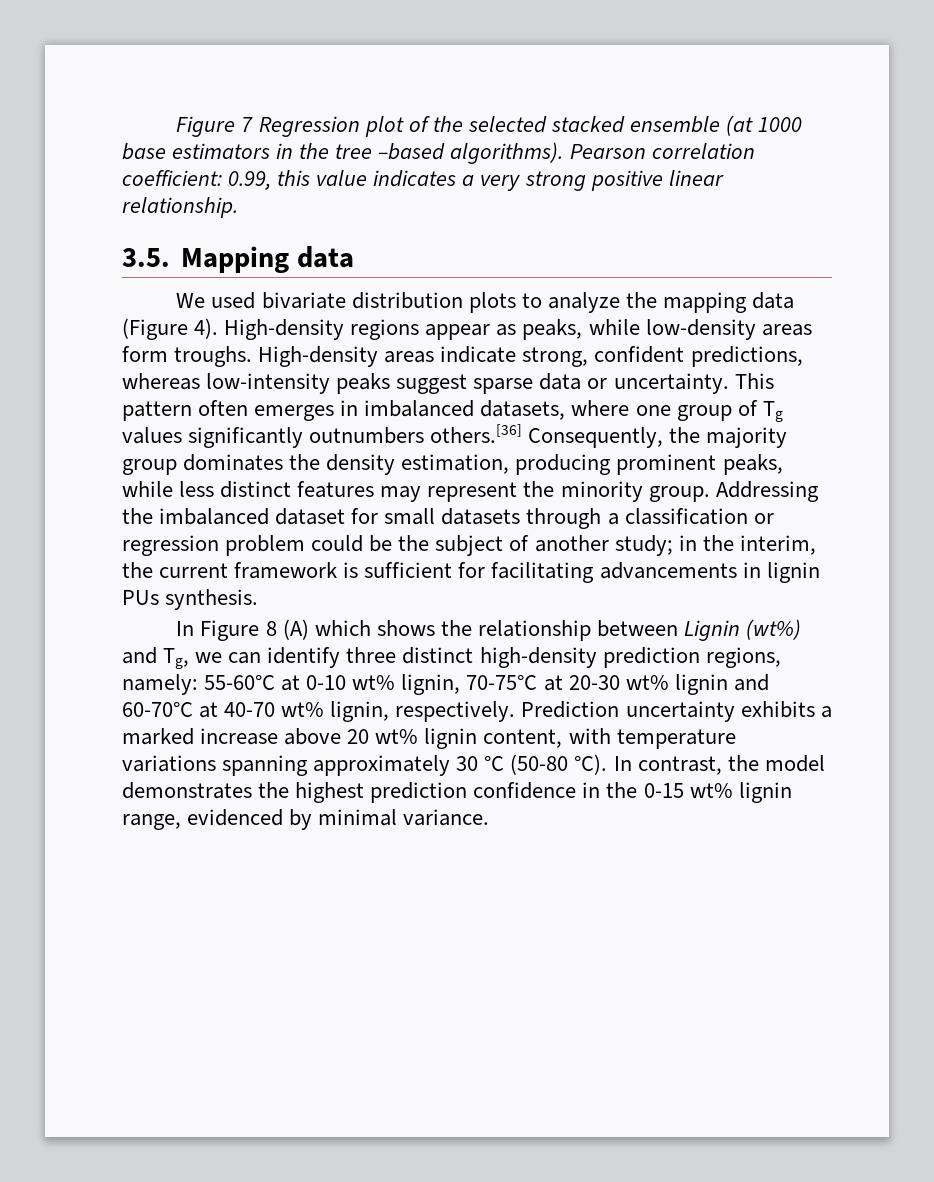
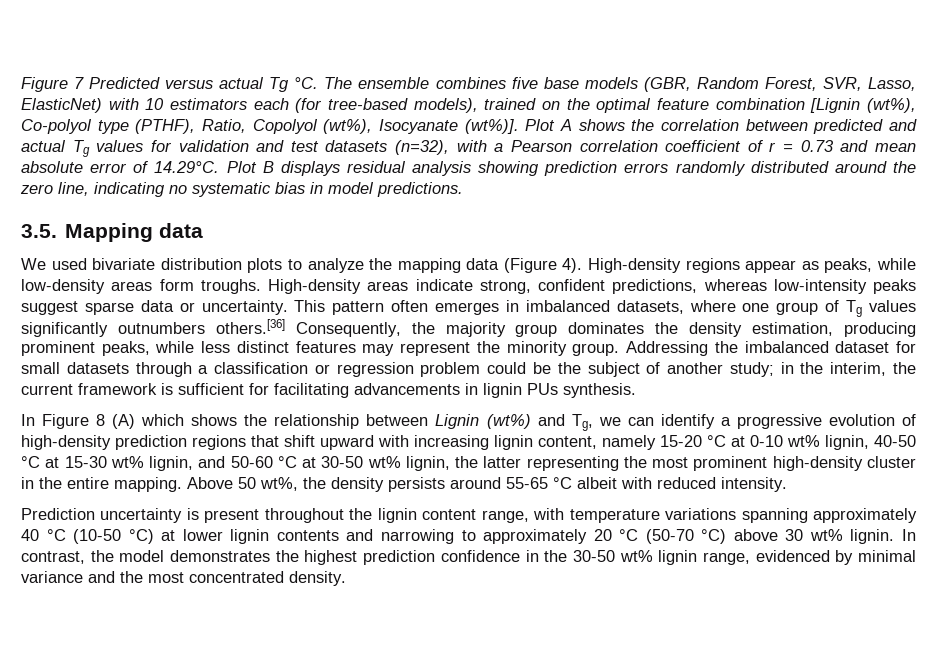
- Figure 7 Regression plot of the selected stacked ensemble (at 1000 base estimators in the tree –based algorithms). Pearson correlation coefficient: 0.99, this value indicates a very strong positive linear relationship.
+ Figure 7 Predicted versus actual Tg °C. The ensemble combines five base models (GBR, Random Forest, SVR, Lasso, ElasticNet) with 10 estimators each (for tree-based models), trained on the optimal feature combination [Lignin (wt%), Co-polyol type (PTHF), Ratio, Copolyol (wt%), Isocyanate (wt%)]. Plot A shows the correlation between predicted and actual Tg values for validation and test datasets (n=32), with a Pearson correlation coefficient of r = 0.73 and mean absolute error of 14.29°C. Plot B displays residual analysis showing prediction errors randomly distributed around the zero line, indicating no systematic bias in model predictions.
- In Figure 8 (A) which shows the relationship between Lignin (wt%) and Tg, we can identify three distinct high-density prediction regions, namely: 55-60°C at 0-10 wt% lignin, 70-75°C at 20-30 wt% lignin and 60-70°C at 40-70 wt% lignin, respectively. Prediction uncertainty exhibits a marked increase above 20 wt% lignin content, with temperature variations spanning approximately 30 °C (50-80 °C).
+ In Figure 8 (A) which shows the relationship between Lignin (wt%) and Tg, we can identify a progressive evolution of high-density prediction regions that shift upward with increasing lignin content, namely 15-20 °C at 0-10 wt% lignin, 40-50 °C at 15-30 wt% lignin, and 50-60 °C at 30-50 wt% lignin, the latter representing the most prominent high-density cluster in the entire mapping. Above 50 wt%, the density persists around 55-65 °C albeit with reduced intensity.
+ Prediction uncertainty is present throughout the lignin content range, with temperature variations spanning approximately 40 °C (10-50 °C) at lower lignin contents and narrowing to approximately 20 °C (50-70 °C) above 30 wt% lignin.
- In contrast, the model demonstrates the highest prediction confidence in the 0-15 wt% lignin range, evidenced by minimal variance.
+ In contrast, the model demonstrates the highest prediction confidence in the 30-50 wt% lignin range, evidenced by minimal variance and the most concentrated density.

